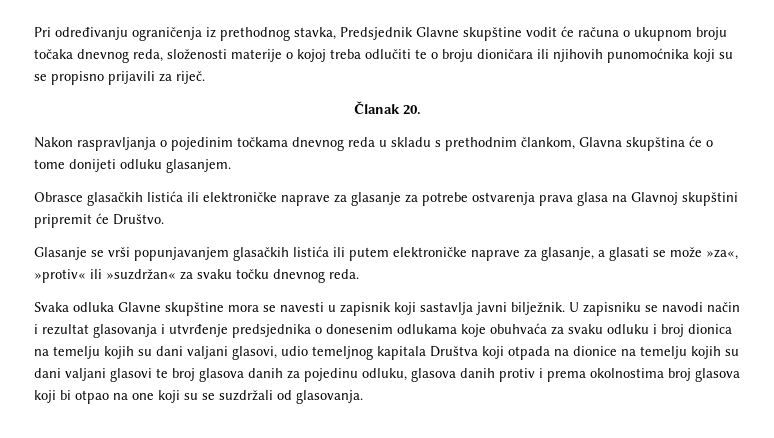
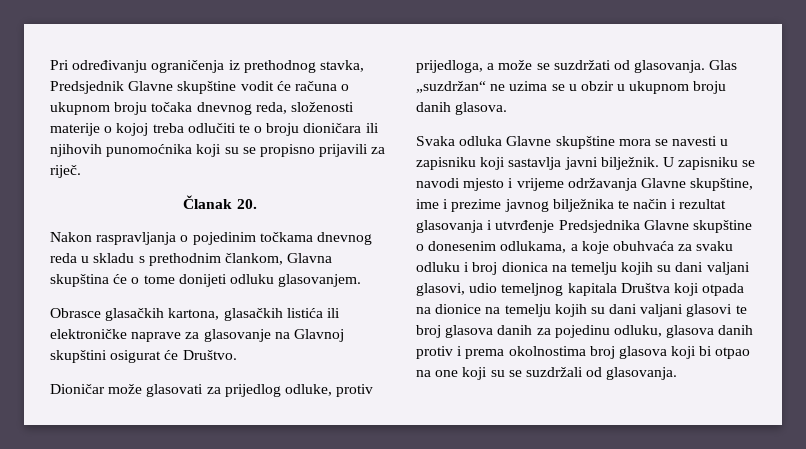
- Nakon raspravljanja o pojedinim točkama dnevnog reda u skladu s prethodnim člankom, Glavna skupština će o tome donijeti odluku glasanjem.
+ Nakon raspravljanja o pojedinim točkama dnevnog reda u skladu s prethodnim člankom, Glavna skupština će o tome donijeti odluku glasovanjem.
- Obrasce glasačkih listića ili elektroničke naprave za glasanje za potrebe ostvarenja prava glasa na Glavnoj skupštini pripremit će Društvo.
+ Obrasce glasačkih kartona, glasačkih listića ili elektroničke naprave za glasovanje na Glavnoj skupštini osigurat će Društvo.
- Glasanje se vrši popunjavanjem glasačkih listića ili putem elektroničke naprave za glasanje, a glasati se može »za«, »protiv« ili »suzdržan« za svaku točku dnevnog reda.
+ Dioničar može glasovati za prijedlog odluke, protiv prijedloga, a može se suzdržati od glasovanja. Glas „suzdržan“ ne uzima se u obzir u ukupnom broju danih glasova.
- Svaka odluka Glavne skupštine mora se navesti u zapisnik koji sastavlja javni bilježnik.
+ Svaka odluka Glavne skupštine mora se navesti u zapisniku koji sastavlja javni bilježnik.
- U zapisniku se navodi način i rezultat glasovanja i utvrđenje predsjednika o donesenim odlukama koje obuhvaća za svaku odluku i broj dionica na temelju kojih su dani valjani glasovi, udio temeljnog kapitala Društva koji otpada na dionice na temelju kojih su dani valjani glasovi te broj glasova danih za pojedinu odluku, glasova danih protiv i prema okolnostima broj glasova koji bi otpao na one koji su se suzdržali od glasovanja.
+ U zapisniku se navodi mjesto i vrijeme održavanja Glavne skupštine, ime i prezime javnog bilježnika te način i rezultat glasovanja i utvrđenje Predsjednika Glavne skupštine o donesenim odlukama, a koje obuhvaća za svaku odluku i broj dionica na temelju kojih su dani valjani glasovi, udio temeljnog kapitala Društva koji otpada na dionice na temelju kojih su dani valjani glasovi te broj glasova danih za pojedinu odluku, glasova danih protiv i prema okolnostima broj glasova koji bi otpao na one koji su se suzdržali od glasovanja.

